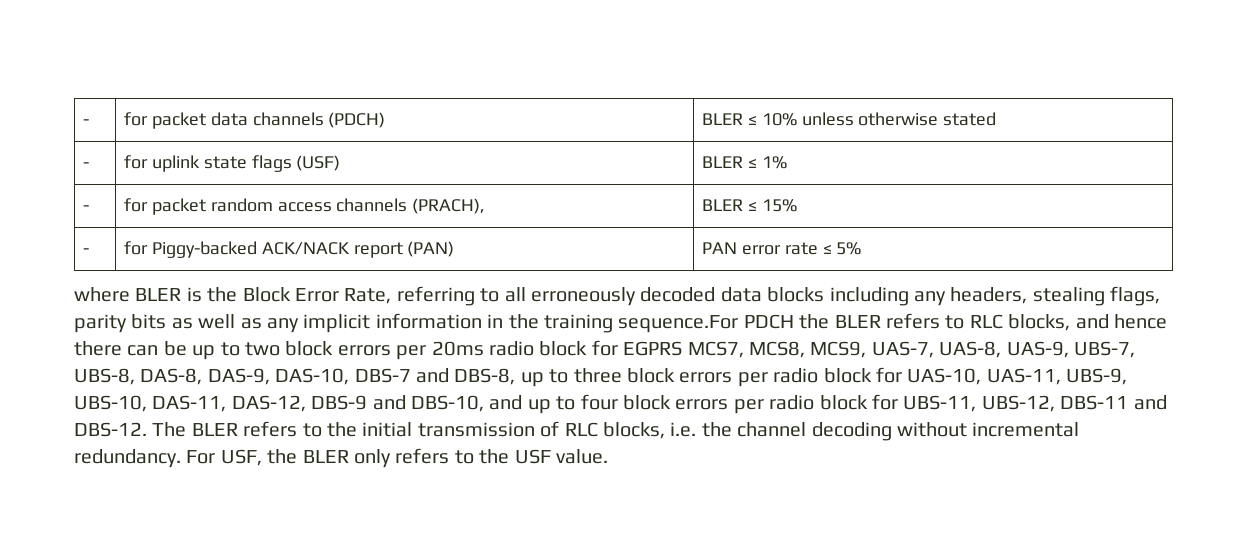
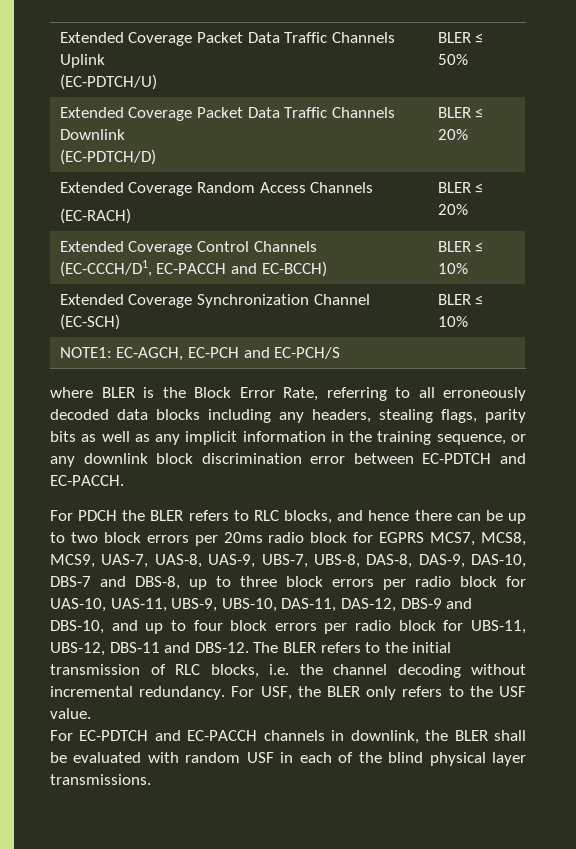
- - | for packet data channels (PDCH) | BLER ≤ 10% unless otherwise stated
- - | for uplink state flags (USF) | BLER ≤ 1%
- - | for packet random access channels (PRACH), | BLER ≤ 15%
- - | for Piggy-backed ACK/NACK report (PAN) | PAN error rate ≤ 5%
+ Extended Coverage Packet Data Traffic Channels Uplink
+ (EC-PDTCH/U) | BLER ≤ 50%
+ Extended Coverage Packet Data Traffic Channels Downlink
+ (EC-PDTCH/D) | BLER ≤ 20%
+ Extended Coverage Random Access Channels
+ (EC-RACH) | BLER ≤ 20%
+ Extended Coverage Control Channels
+ (EC-CCCH/D1, EC-PACCH and EC-BCCH) | BLER ≤ 10%
+ Extended Coverage Synchronization Channel (EC-SCH) | BLER ≤ 10%
+ NOTE1: EC-AGCH, EC-PCH and EC-PCH/S
- where BLER is the Block Error Rate, referring to all erroneously decoded data blocks including any headers, stealing flags, parity bits as well as any implicit information in the training sequence.For PDCH the BLER refers to RLC blocks, and hence there can be up to two block errors per 20ms radio block for EGPRS MCS7, MCS8, MCS9, UAS-7, UAS-8, UAS-9, UBS-7, UBS-8, DAS-8, DAS-9, DAS-10, DBS-7 and DBS-8, up to three block errors per radio block for UAS-10, UAS-11, UBS-9, UBS-10, DAS-11, DAS-12, DBS-9 and DBS-10, and up to four block errors per radio block for UBS-11, UBS-12, DBS-11 and DBS-12.
+ where BLER is the Block Error Rate, referring to all erroneously decoded data blocks including any headers, stealing flags, parity bits as well as any implicit information in the training sequence, or any downlink block discrimination error between EC-PDTCH and EC-PACCH.
+ For PDCH the BLER refers to RLC blocks, and hence there can be up to two block errors per 20ms radio block for EGPRS MCS7, MCS8, MCS9, UAS-7, UAS-8, UAS-9, UBS-7, UBS-8, DAS-8, DAS-9, DAS-10, DBS-7 and DBS-8, up to three block errors per radio block for UAS-10, UAS-11, UBS-9, UBS-10, DAS-11, DAS-12, DBS-9 and DBS-10, and up to four block errors per radio block for UBS-11, UBS-12, DBS-11 and DBS-12.
+ For EC-PDTCH and EC-PACCH channels in downlink, the BLER shall be evaluated with random USF in each of the blind physical layer transmissions.

